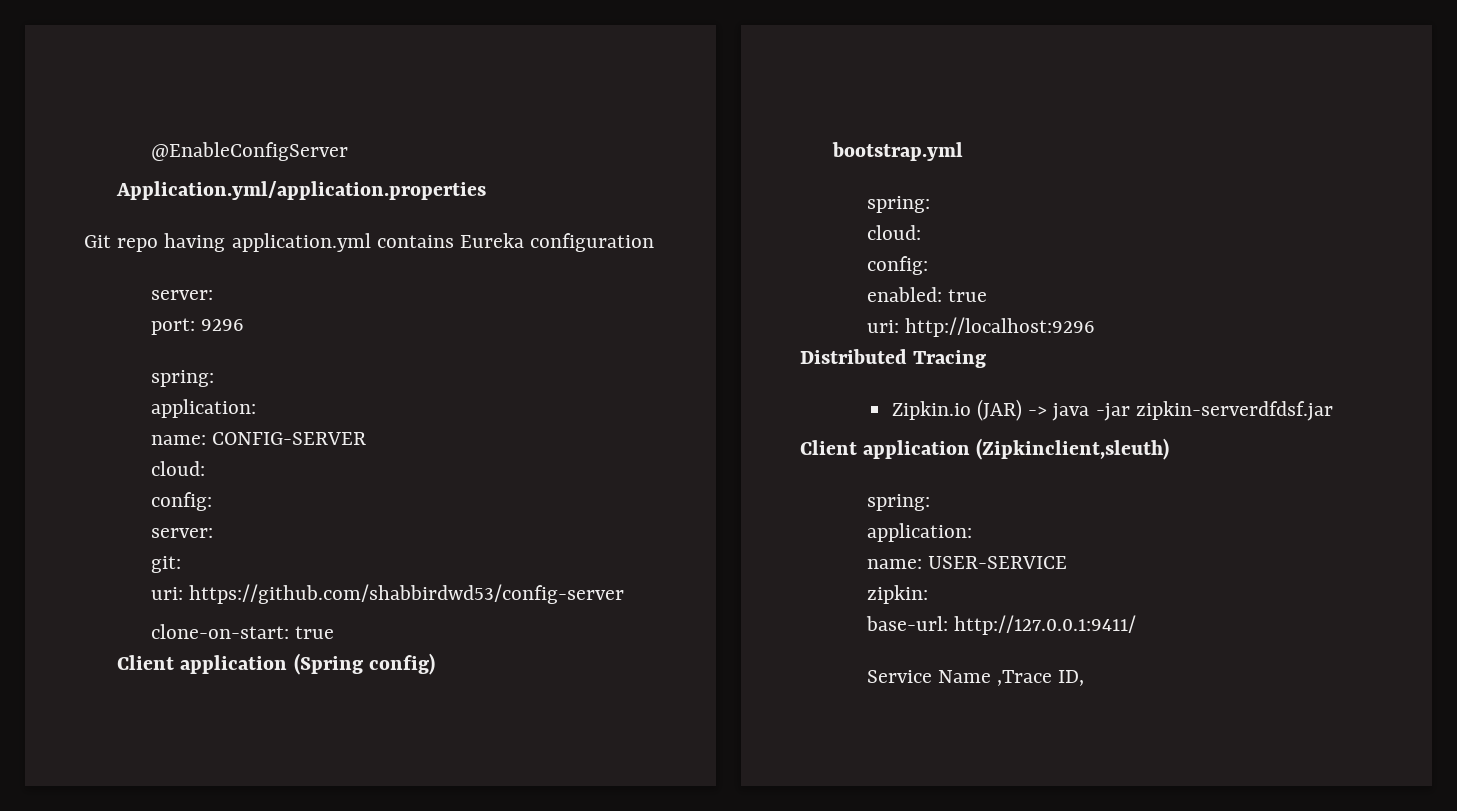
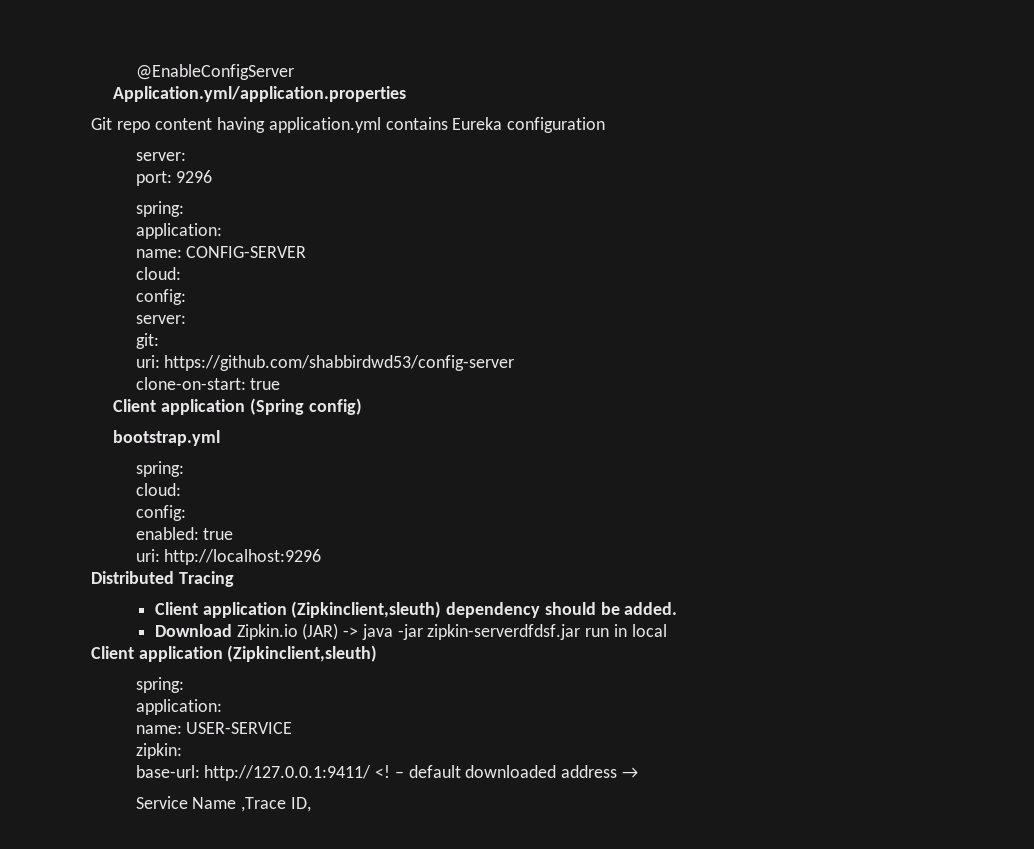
- Git repo having application.yml contains Eureka configuration
+ Git repo content having application.yml contains Eureka configuration
- Zipkin.io (JAR) -> java -jar zipkin-serverdfdsf.jar
+ Client application (Zipkinclient,sleuth) dependency should be added.
+ Download Zipkin.io (JAR) -> java -jar zipkin-serverdfdsf.jar run in local
- base-url: http://127.0.0.1:9411/
+ base-url: http://127.0.0.1:9411/ <! – default downloaded address →

